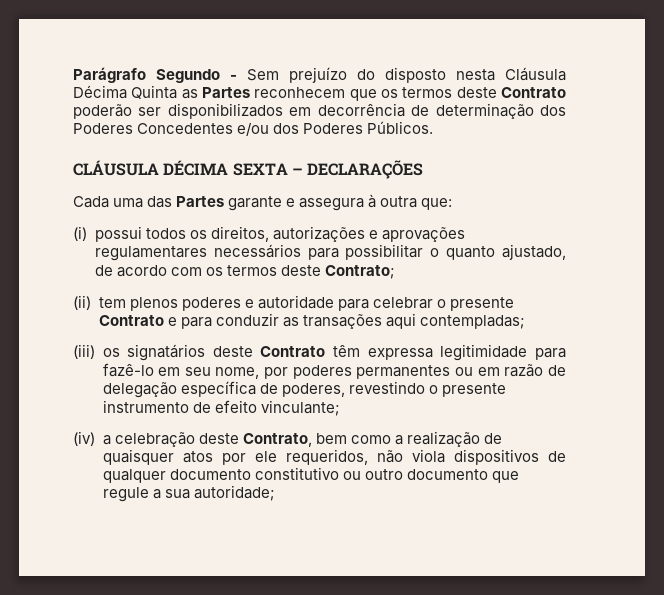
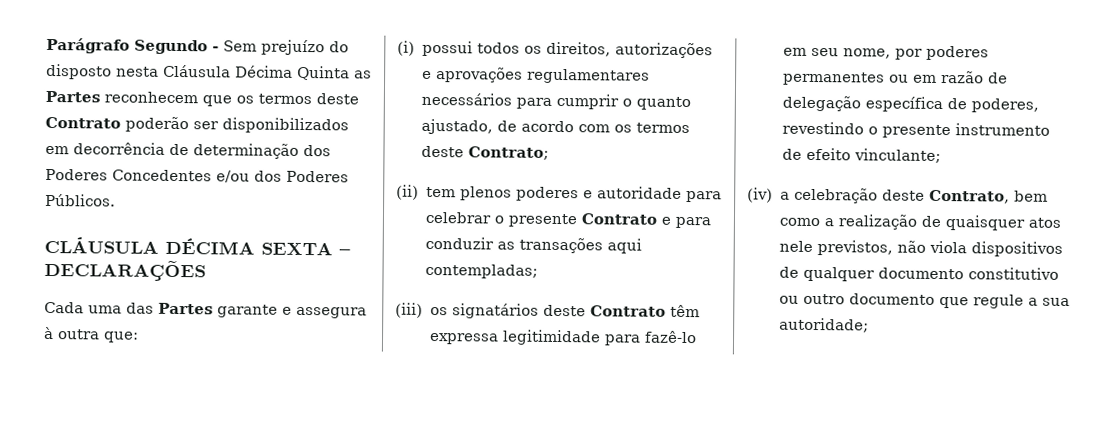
- (i) possui todos os direitos, autorizações e aprovações regulamentares necessários para possibilitar o quanto ajustado, de acordo com os termos deste Contrato;
+ (i) possui todos os direitos, autorizações e aprovações regulamentares necessários para cumprir o quanto ajustado, de acordo com os termos deste Contrato;
- (iv) a celebração deste Contrato, bem como a realização de quaisquer atos por ele requeridos, não viola dispositivos de qualquer documento constitutivo ou outro documento que regule a sua autoridade;
+ (iv) a celebração deste Contrato, bem como a realização de quaisquer atos nele previstos, não viola dispositivos de qualquer documento constitutivo ou outro documento que regule a sua autoridade;

